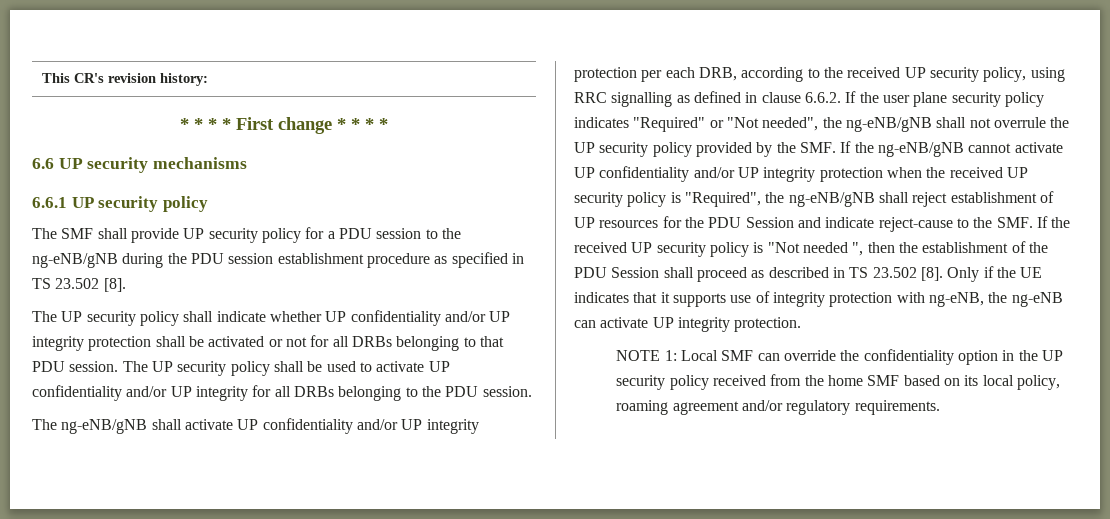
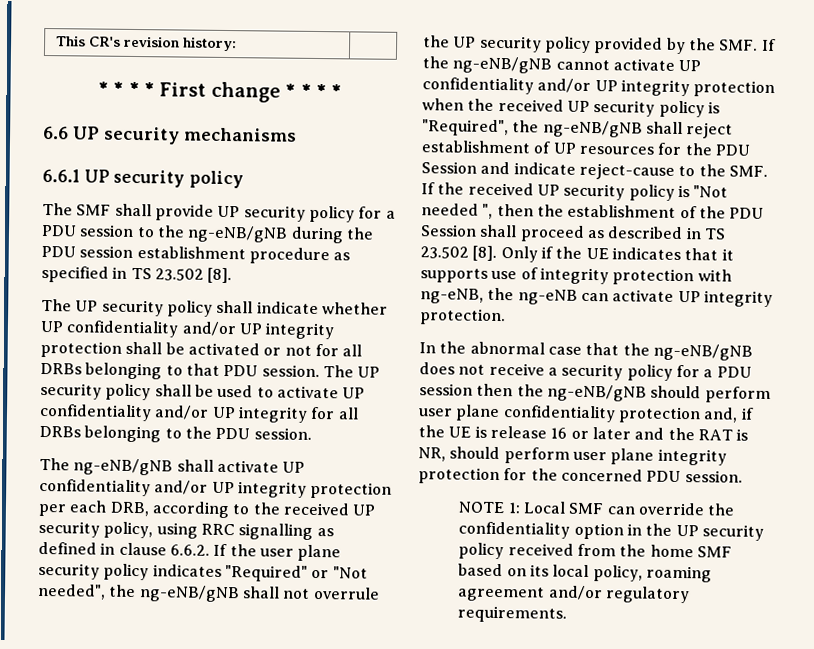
+ In the abnormal case that the ng-eNB/gNB does not receive a security policy for a PDU session then the ng-eNB/gNB should perform user plane confidentiality protection and, if the UE is release 16 or later and the RAT is NR, should perform user plane integrity protection for the concerned PDU session.

